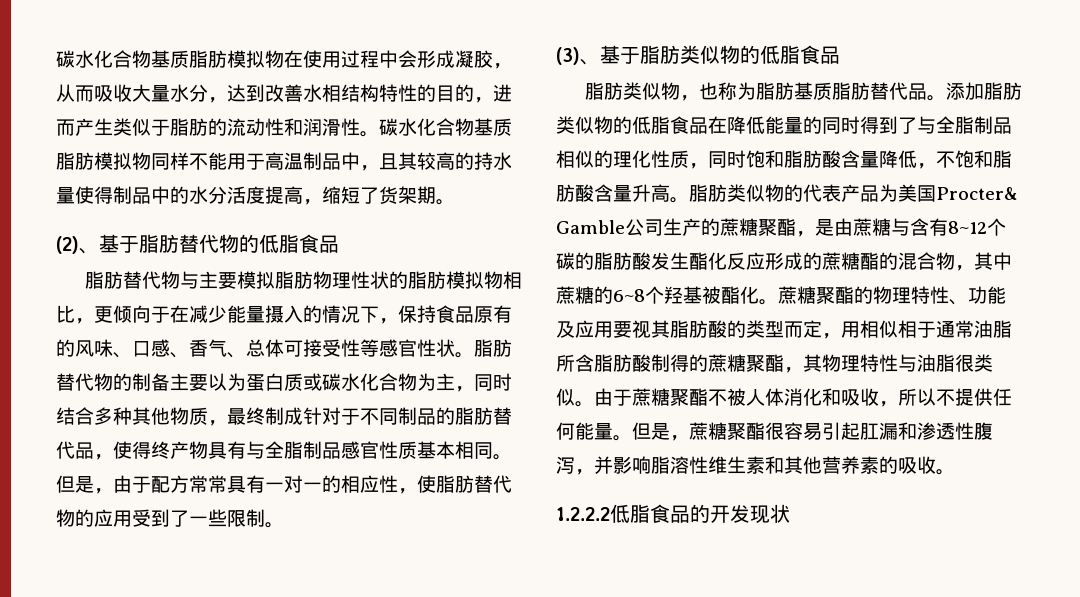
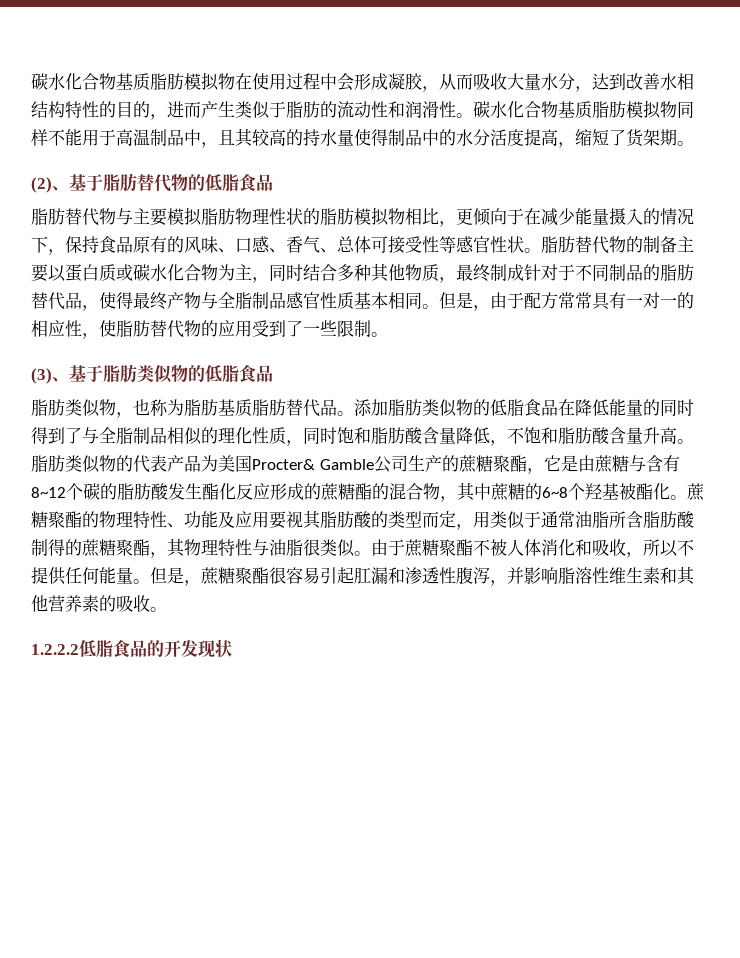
- 脂肪替代物的制备主要以为蛋白质或碳水化合物为主，同时结合多种其他物质，最终制成针对于不同制品的脂肪替代品，使得终产物具有与全脂制品感官性质基本相同。
+ 脂肪替代物的制备主要以蛋白质或碳水化合物为主，同时结合多种其他物质，最终制成针对于不同制品的脂肪替代品，使得最终产物与全脂制品感官性质基本相同。
- 脂肪类似物的代表产品为美国Procter& Gamble公司生产的蔗糖聚酯，是由蔗糖与含有8~12个碳的脂肪酸发生酯化反应形成的蔗糖酯的混合物，其中蔗糖的6~8个羟基被酯化。
+ 脂肪类似物的代表产品为美国Procter& Gamble公司生产的蔗糖聚酯，它是由蔗糖与含有8~12个碳的脂肪酸发生酯化反应形成的蔗糖酯的混合物，其中蔗糖的6~8个羟基被酯化。
- 蔗糖聚酯的物理特性、功能及应用要视其脂肪酸的类型而定，用相似相于通常油脂所含脂肪酸制得的蔗糖聚酯，其物理特性与油脂很类似。
+ 蔗糖聚酯的物理特性、功能及应用要视其脂肪酸的类型而定，用类似于通常油脂所含脂肪酸制得的蔗糖聚酯，其物理特性与油脂很类似。

